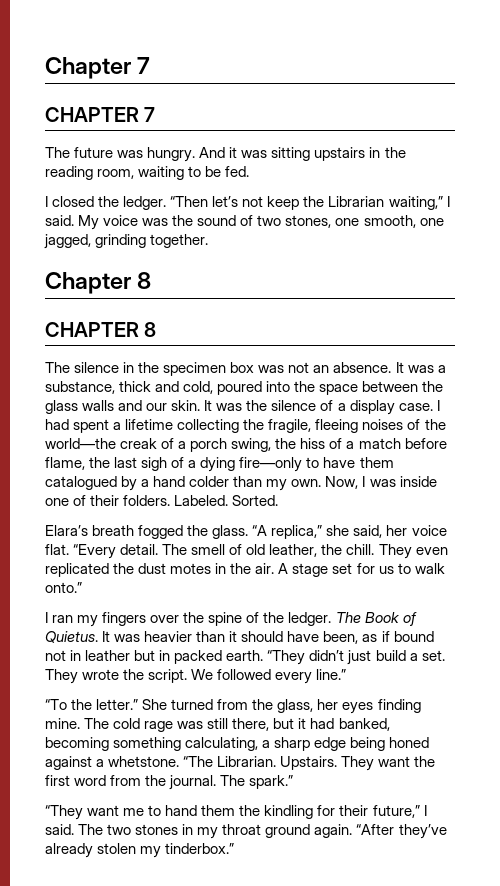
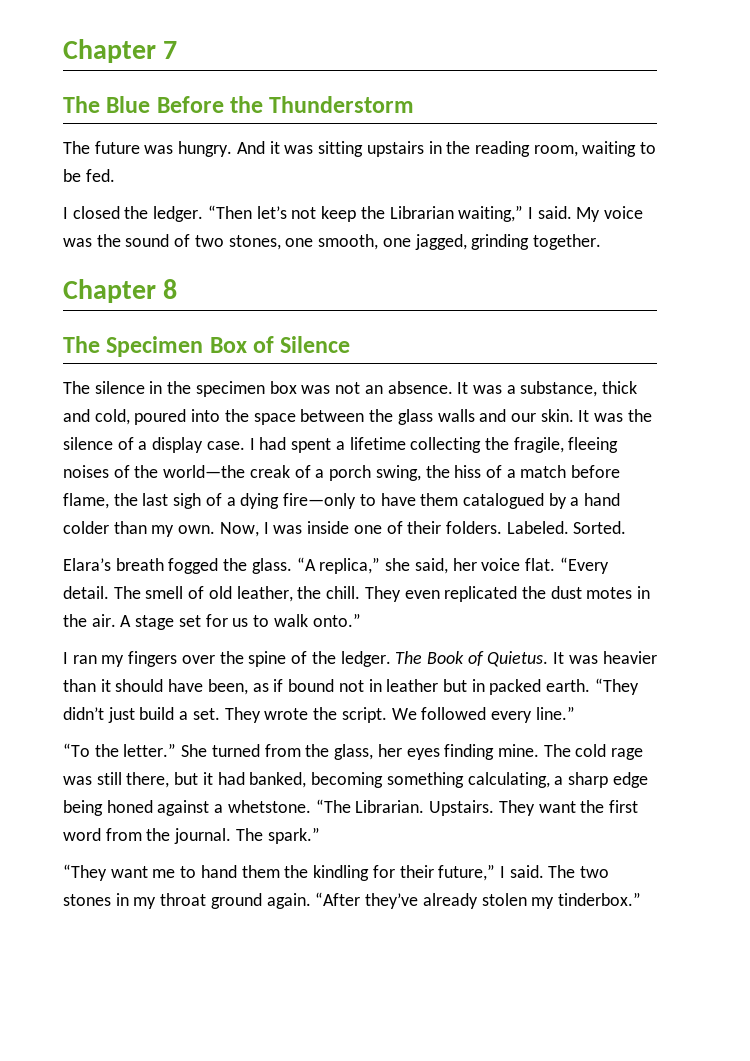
- CHAPTER 7
+ The Blue Before the Thunderstorm
- CHAPTER 8
+ The Specimen Box of Silence

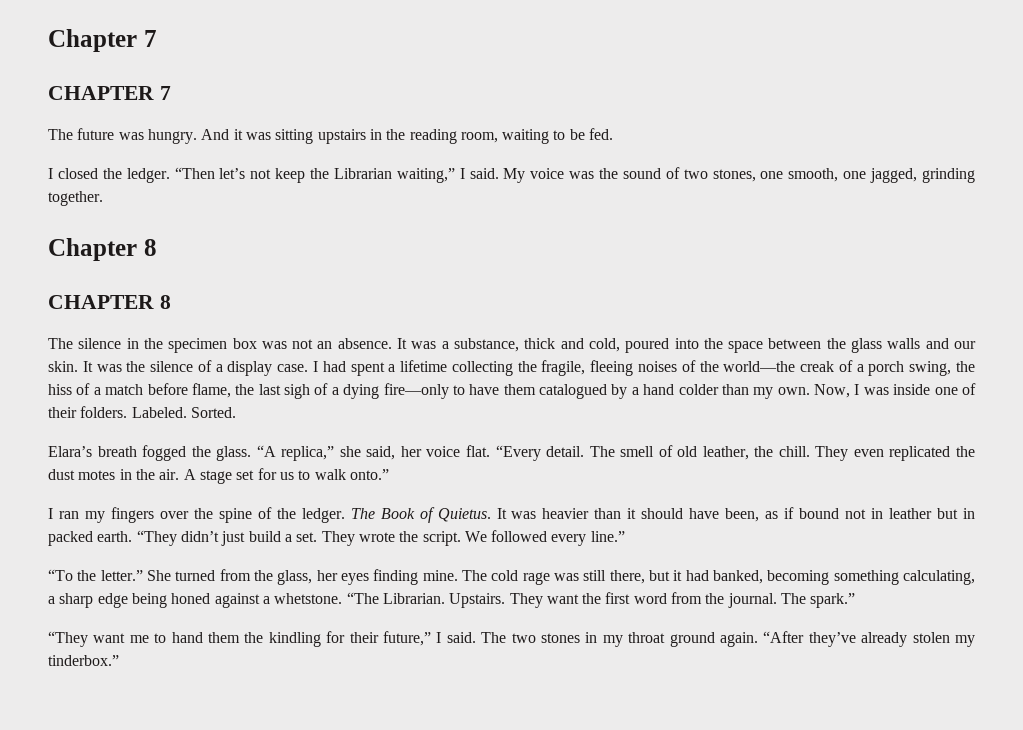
- The Blue Before the Thunderstorm
+ CHAPTER 7
- The Specimen Box of Silence
+ CHAPTER 8

